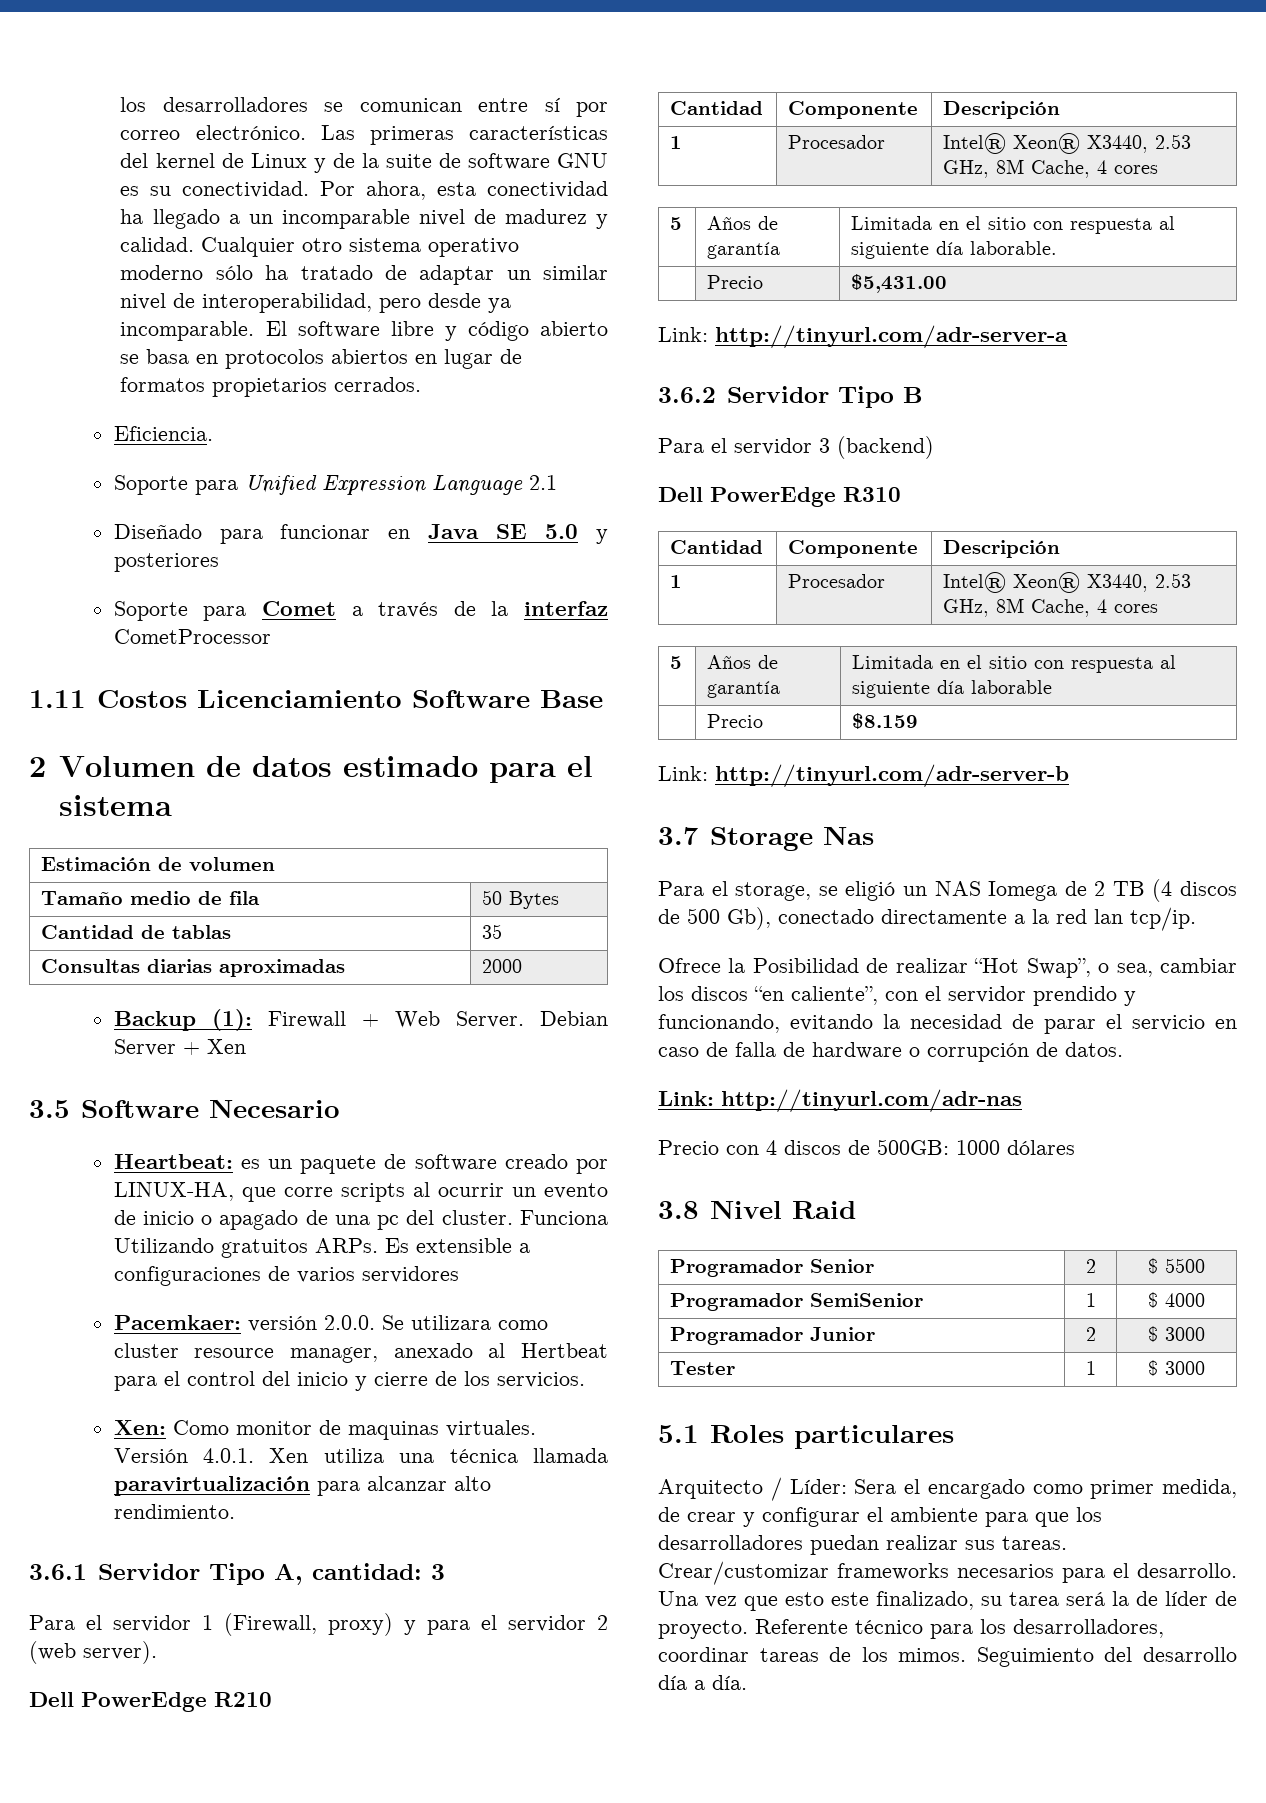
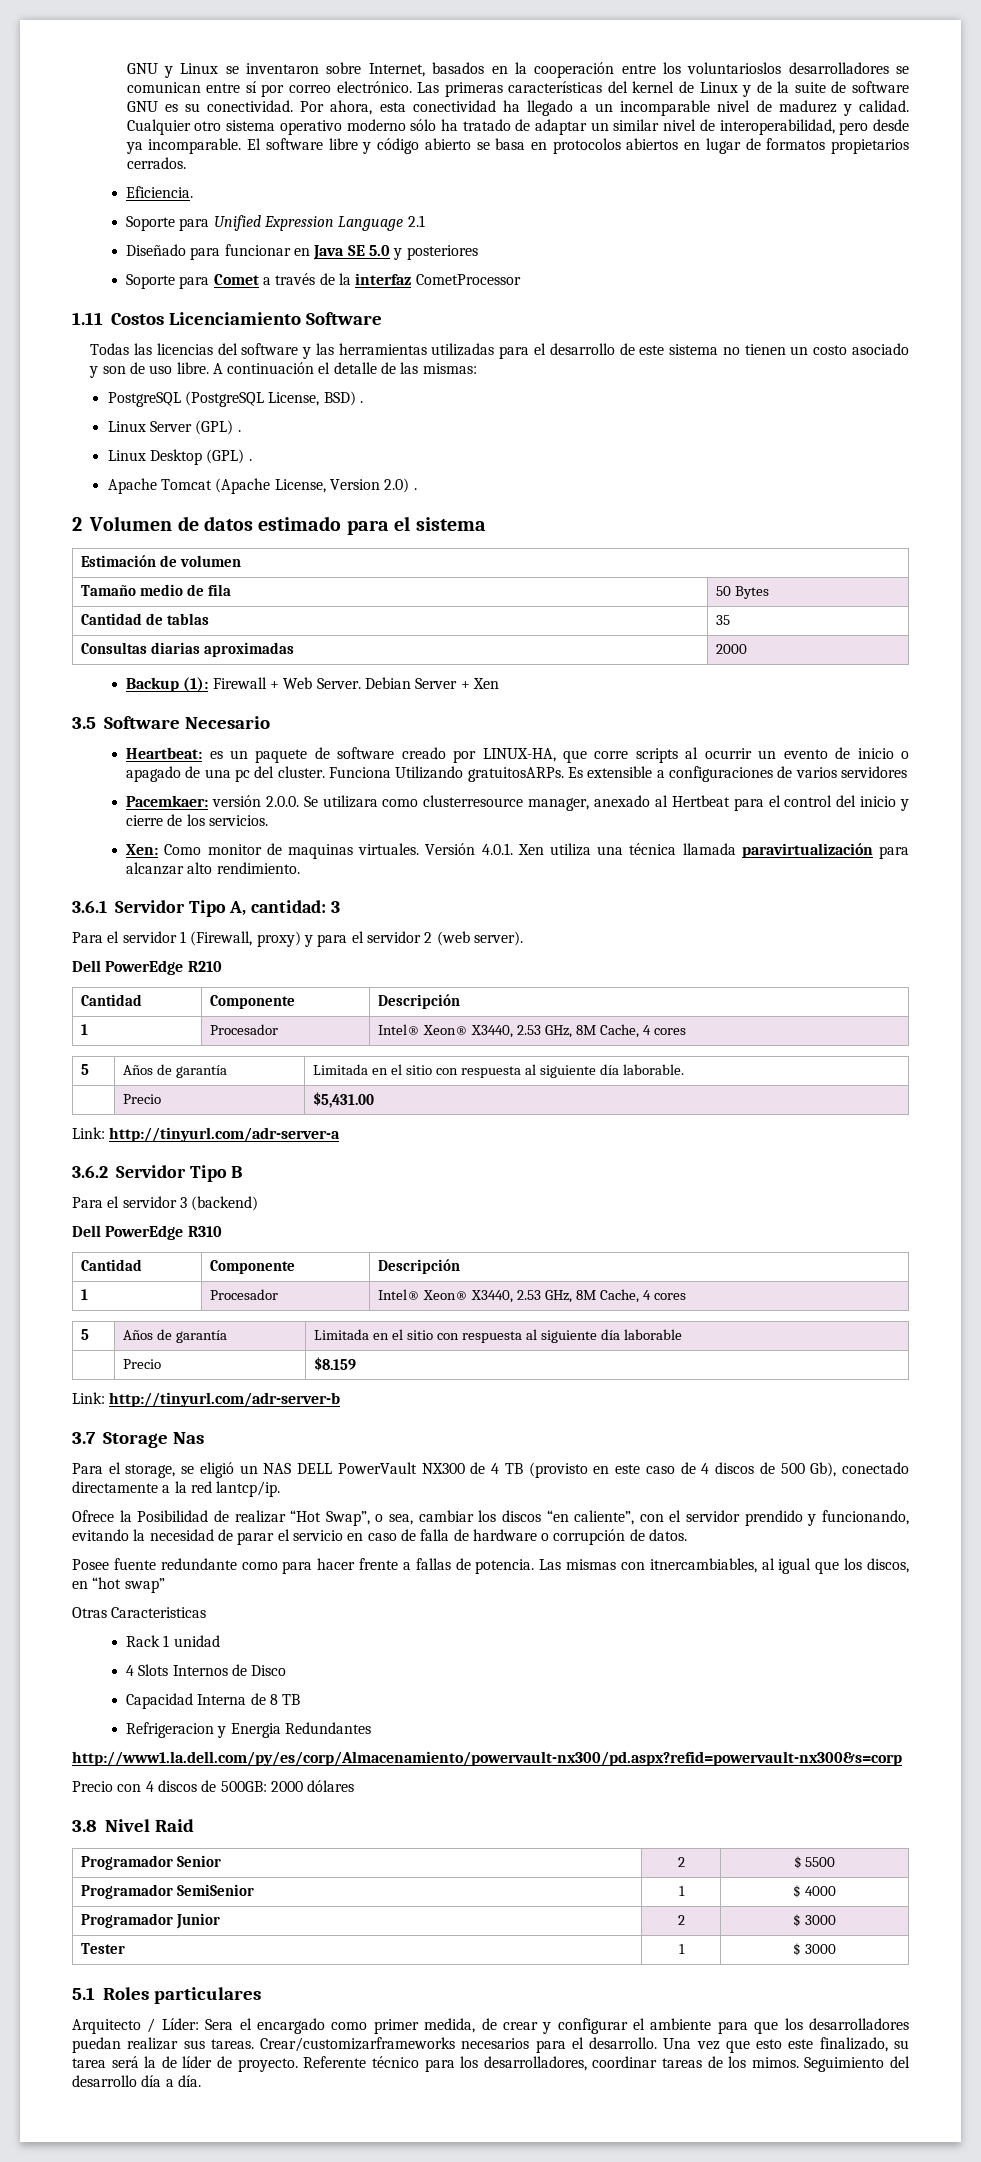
- los desarrolladores se comunican entre sí por correo electrónico.
+ GNU y Linux se inventaron sobre Internet, basados en la cooperación entre los voluntarioslos desarrolladores se comunican entre sí por correo electrónico.
- 1.11 Costos Licenciamiento Software Base
+ 1.11 Costos Licenciamiento Software
+ Todas las licencias del software y las herramientas utilizadas para el desarrollo de este sistema no tienen un costo asociado y son de uso libre. A continuación el detalle de las mismas:
+ PostgreSQL (PostgreSQL License, BSD) .
+ Linux Server (GPL) .
+ Linux Desktop (GPL) .
+ Apache Tomcat (Apache License, Version 2.0) .
- Funciona Utilizando gratuitos ARPs.
+ Funciona Utilizando gratuitosARPs.
- Pacemkaer: versión 2.0.0. Se utilizara como cluster resource manager, anexado al Hertbeat para el control del inicio y cierre de los servicios.
+ Pacemkaer: versión 2.0.0. Se utilizara como clusterresource manager, anexado al Hertbeat para el control del inicio y cierre de los servicios.
- Para el storage, se eligió un NAS Iomega de 2 TB (4 discos de 500 Gb), conectado directamente a la red lan tcp/ip.
+ Para el storage, se eligió un NAS DELL PowerVault NX300 de 4 TB (provisto en este caso de 4 discos de 500 Gb), conectado directamente a la red lantcp/ip.
- Link: http://tinyurl.com/adr-nas
+ Posee fuente redundante como para hacer frente a fallas de potencia. Las mismas con itnercambiables, al igual que los discos, en “hot swap”
+ Otras Caracteristicas
+ Rack 1 unidad
+ 4 Slots Internos de Disco
+ Capacidad Interna de 8 TB
+ Refrigeracion y Energia Redundantes
+ http://www1.la.dell.com/py/es/corp/Almacenamiento/powervault-nx300/pd.aspx?refid=powervault-nx300&s=corp
- Precio con 4 discos de 500GB: 1000 dólares
+ Precio con 4 discos de 500GB: 2000 dólares
- Crear/customizar frameworks necesarios para el desarrollo.
+ Crear/customizarframeworks necesarios para el desarrollo.

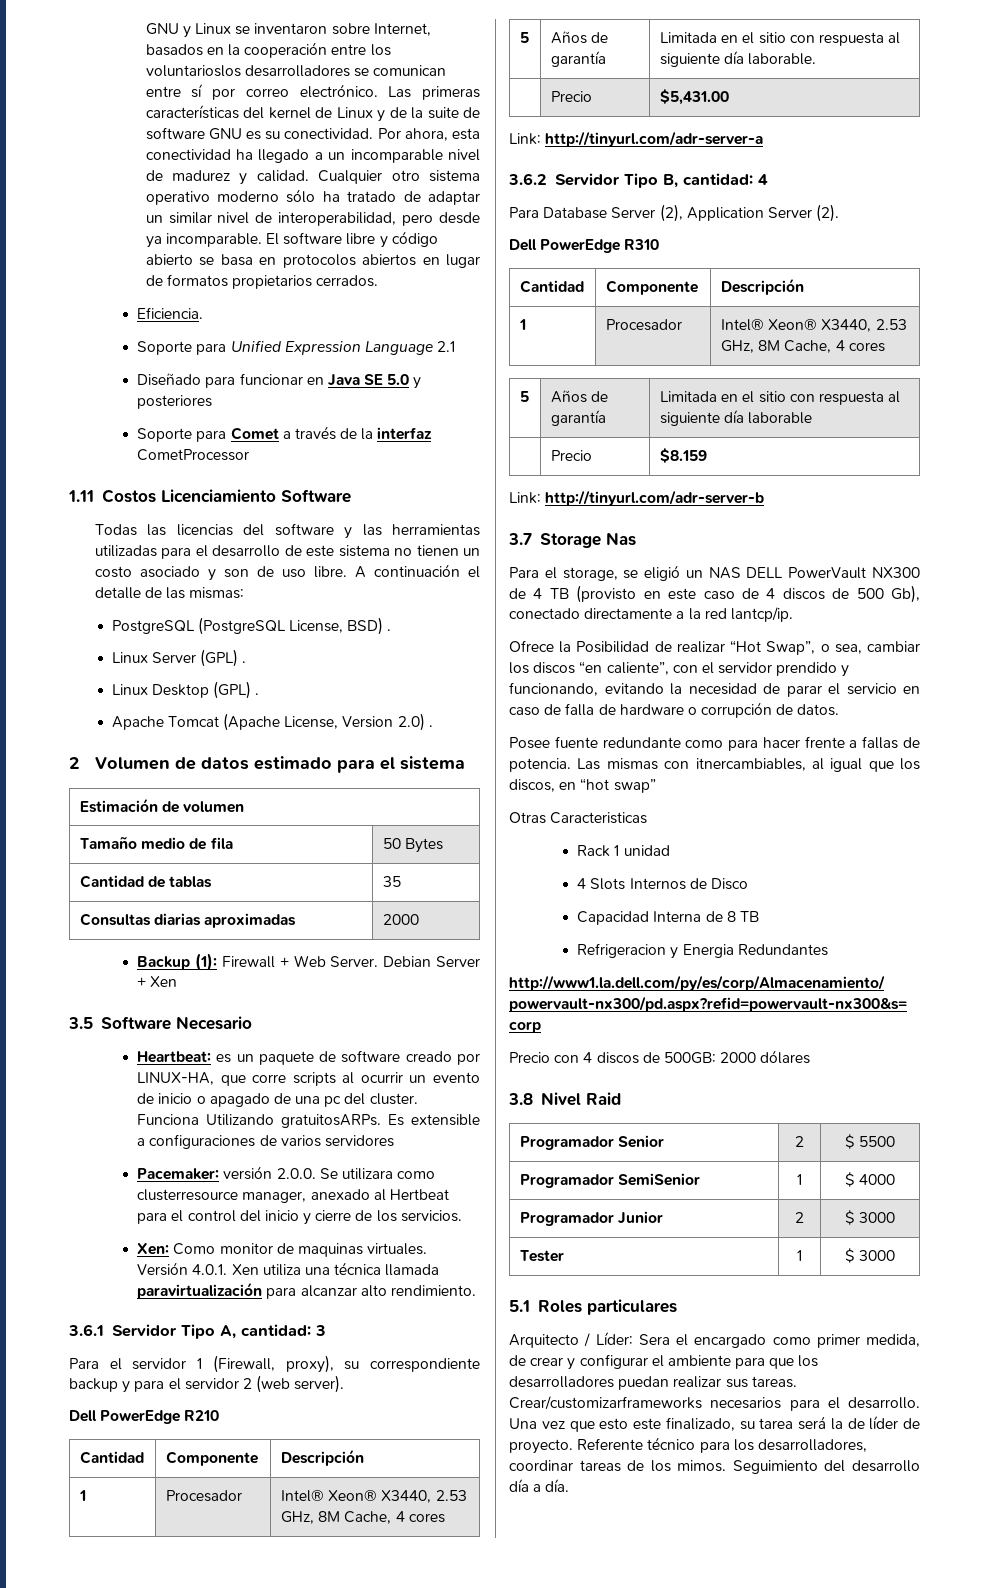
- Pacemkaer: versión 2.0.0. Se utilizara como clusterresource manager, anexado al Hertbeat para el control del inicio y cierre de los servicios.
+ Pacemaker: versión 2.0.0. Se utilizara como clusterresource manager, anexado al Hertbeat para el control del inicio y cierre de los servicios.
- Para el servidor 1 (Firewall, proxy) y para el servidor 2 (web server).
+ Para el servidor 1 (Firewall, proxy), su correspondiente backup y para el servidor 2 (web server).
- 3.6.2 Servidor Tipo B
- Para el servidor 3 (backend)
+ 3.6.2 Servidor Tipo B, cantidad: 4
+ Para Database Server (2), Application Server (2).

